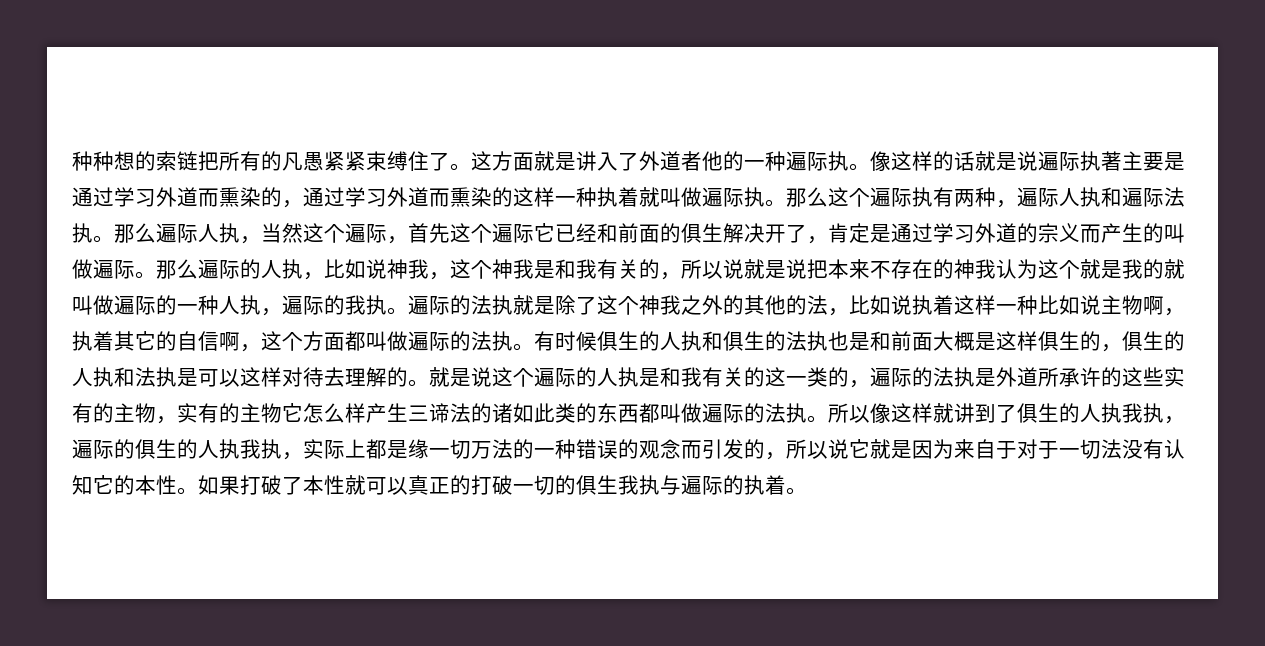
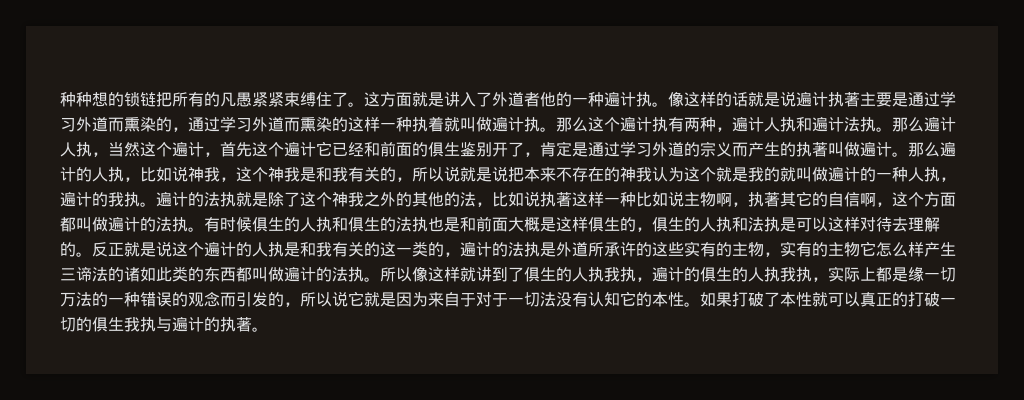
- 种种想的索链把所有的凡愚紧紧束缚住了。
+ 种种想的锁链把所有的凡愚紧紧束缚住了。
- 这方面就是讲入了外道者他的一种遍际执。
+ 这方面就是讲入了外道者他的一种遍计执。
- 像这样的话就是说遍际执著主要是通过学习外道而熏染的，通过学习外道而熏染的这样一种执着就叫做遍际执。
+ 像这样的话就是说遍计执著主要是通过学习外道而熏染的，通过学习外道而熏染的这样一种执着就叫做遍计执。
- 那么这个遍际执有两种，遍际人执和遍际法执。
+ 那么这个遍计执有两种，遍计人执和遍计法执。
- 那么遍际人执，当然这个遍际，首先这个遍际它已经和前面的俱生解决开了，肯定是通过学习外道的宗义而产生的叫做遍际。那么遍际的人执，比如说神我，这个神我是和我有关的，所以说就是说把本来不存在的神我认为这个就是我的就叫做遍际的一种人执，遍际的我执。
+ 那么遍计人执，当然这个遍计，首先这个遍计它已经和前面的俱生鉴别开了，肯定是通过学习外道的宗义而产生的执著叫做遍计。那么遍计的人执，比如说神我，这个神我是和我有关的，所以说就是说把本来不存在的神我认为这个就是我的就叫做遍计的一种人执，遍计的我执。
- 遍际的法执就是除了这个神我之外的其他的法，比如说执着这样一种比如说主物啊，执着其它的自信啊，这个方面都叫做遍际的法执。
+ 遍计的法执就是除了这个神我之外的其他的法，比如说执著这样一种比如说主物啊，执著其它的自信啊，这个方面都叫做遍计的法执。
- 就是说这个遍际的人执是和我有关的这一类的，遍际的法执是外道所承许的这些实有的主物，实有的主物它怎么样产生三谛法的诸如此类的东西都叫做遍际的法执。
+ 反正就是说这个遍计的人执是和我有关的这一类的，遍计的法执是外道所承许的这些实有的主物，实有的主物它怎么样产生三谛法的诸如此类的东西都叫做遍计的法执。
- 所以像这样就讲到了俱生的人执我执，遍际的俱生的人执我执，实际上都是缘一切万法的一种错误的观念而引发的，所以说它就是因为来自于对于一切法没有认知它的本性。
+ 所以像这样就讲到了俱生的人执我执，遍计的俱生的人执我执，实际上都是缘一切万法的一种错误的观念而引发的，所以说它就是因为来自于对于一切法没有认知它的本性。
- 如果打破了本性就可以真正的打破一切的俱生我执与遍际的执着。
+ 如果打破了本性就可以真正的打破一切的俱生我执与遍计的执著。

